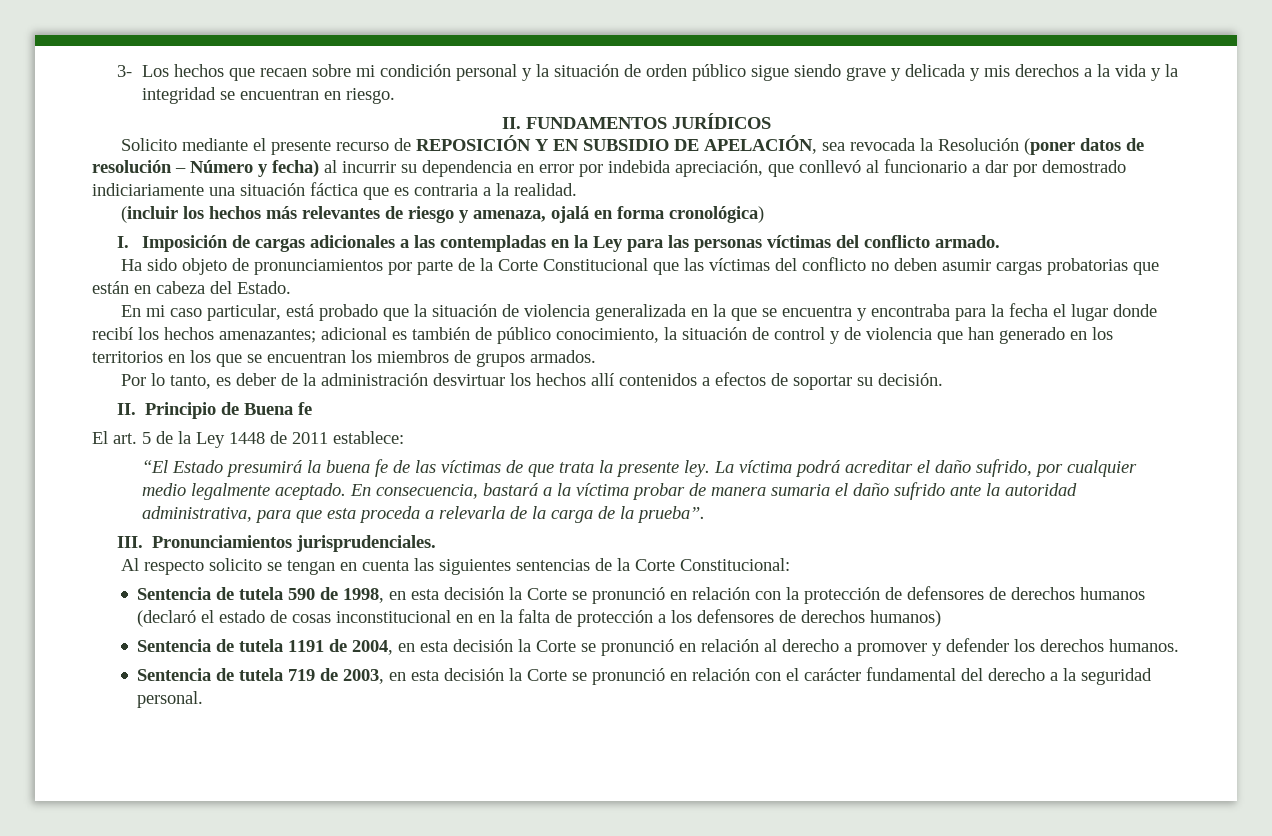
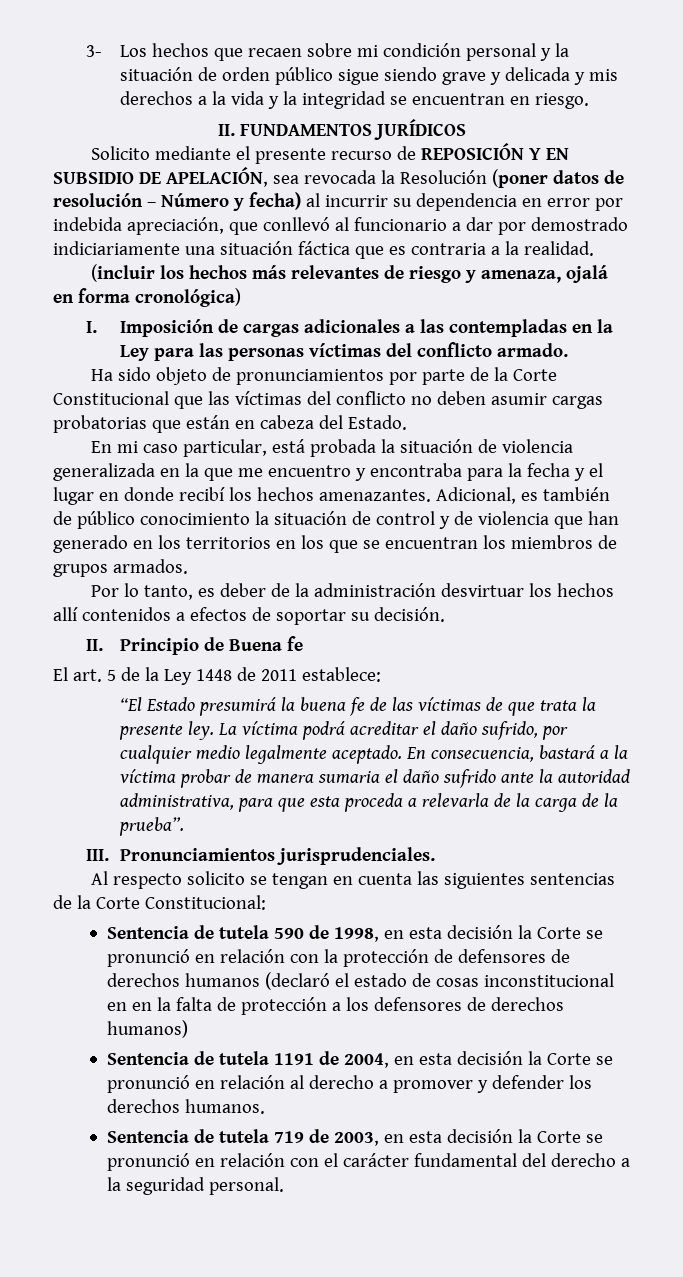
- En mi caso particular, está probado que la situación de violencia generalizada en la que se encuentra y encontraba para la fecha el lugar donde recibí los hechos amenazantes; adicional es también de público conocimiento, la situación de control y de violencia que han generado en los territorios en los que se encuentran los miembros de grupos armados.
+ En mi caso particular, está probada la situación de violencia generalizada en la que me encuentro y encontraba para la fecha y el lugar en donde recibí los hechos amenazantes. Adicional, es también de público conocimiento la situación de control y de violencia que han generado en los territorios en los que se encuentran los miembros de grupos armados.

